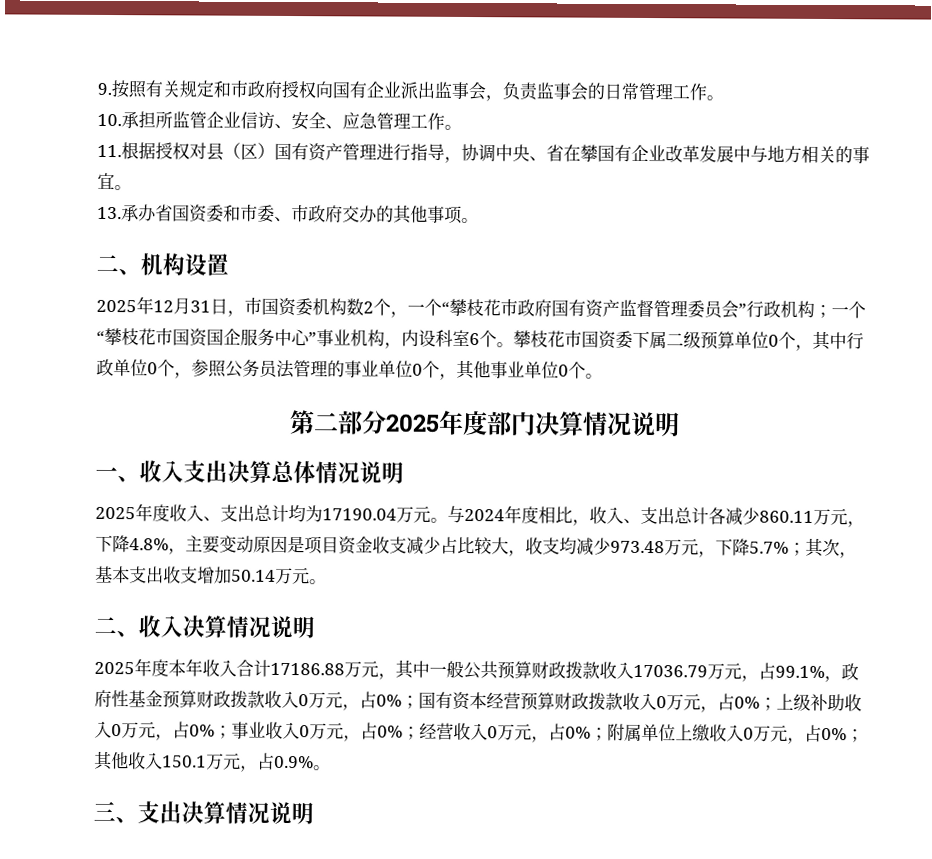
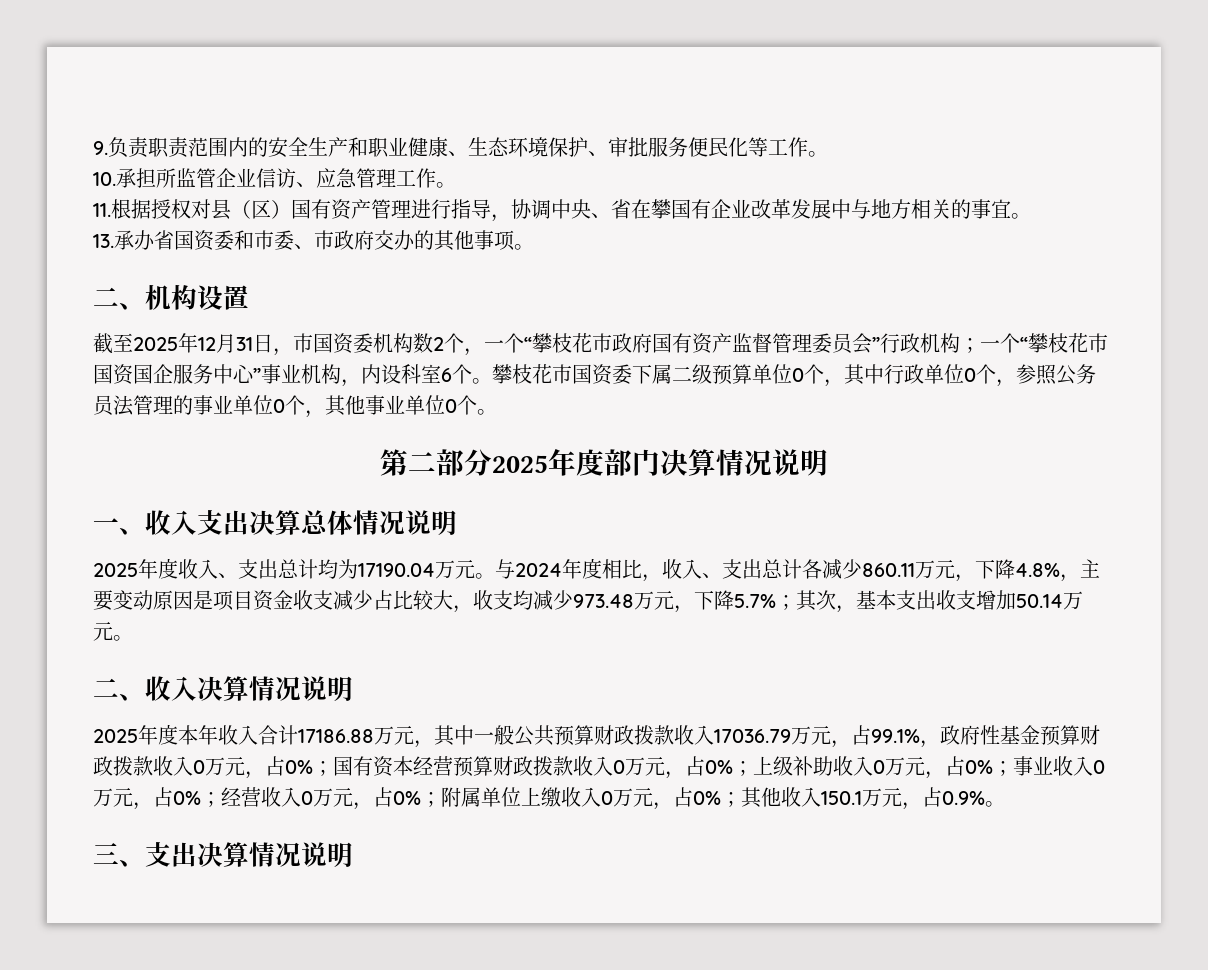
- 9.按照有关规定和市政府授权向国有企业派出监事会，负责监事会的日常管理工作。
+ 9.负责职责范围内的安全生产和职业健康、生态环境保护、审批服务便民化等工作。
- 10.承担所监管企业信访、安全、应急管理工作。
+ 10.承担所监管企业信访、应急管理工作。
- 2025年12月31日，市国资委机构数2个，一个“攀枝花市政府国有资产监督管理委员会”行政机构；一个“攀枝花市国资国企服务中心”事业机构，内设科室6个。
+ 截至2025年12月31日，市国资委机构数2个，一个“攀枝花市政府国有资产监督管理委员会”行政机构；一个“攀枝花市国资国企服务中心”事业机构，内设科室6个。

